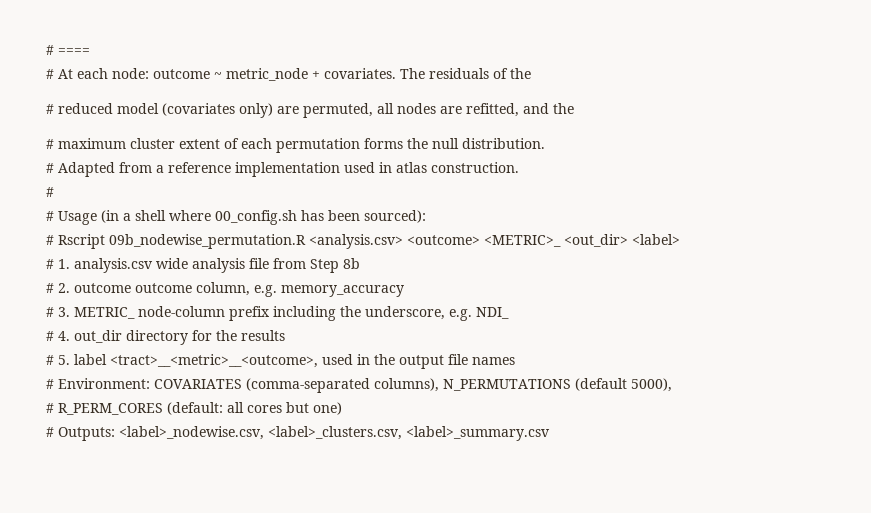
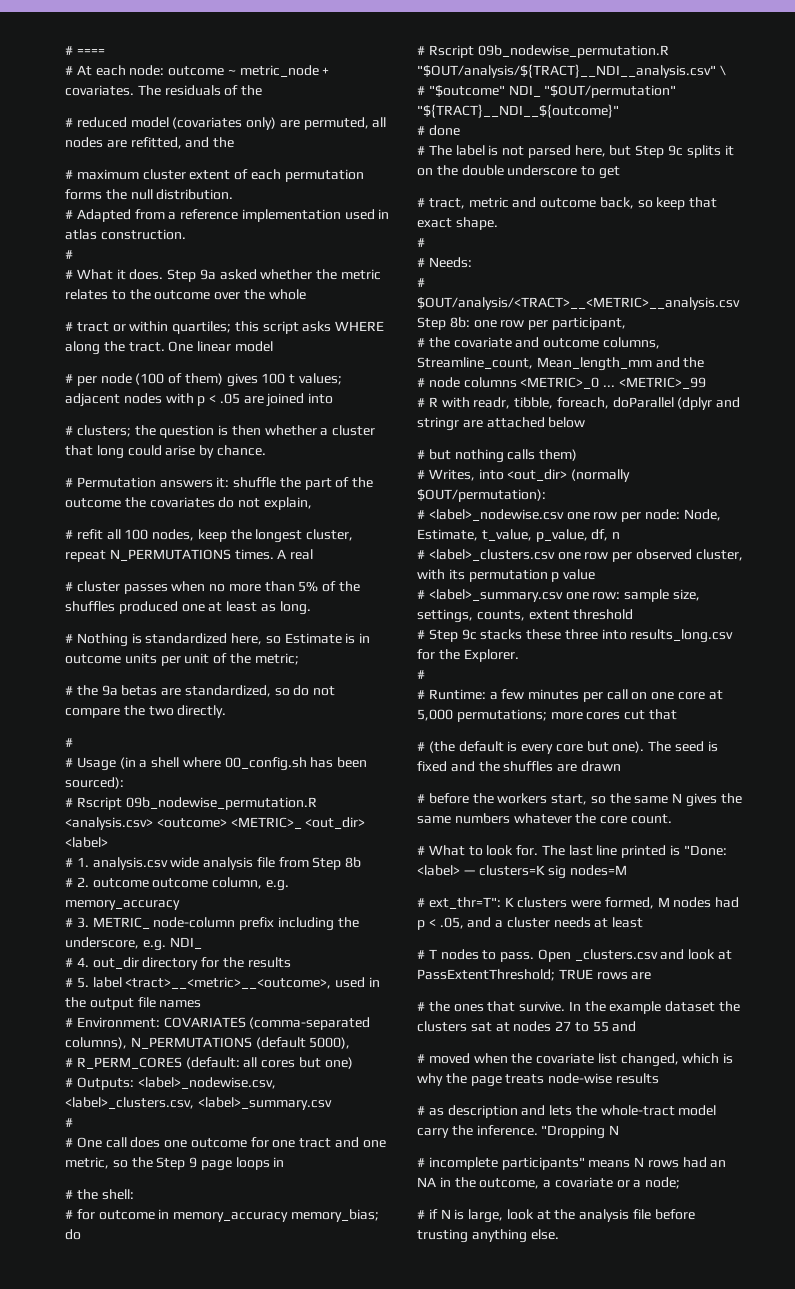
+ # What it does. Step 9a asked whether the metric relates to the outcome over the whole
+ # tract or within quartiles; this script asks WHERE along the tract. One linear model
+ # per node (100 of them) gives 100 t values; adjacent nodes with p < .05 are joined into
+ # clusters; the question is then whether a cluster that long could arise by chance.
+ # Permutation answers it: shuffle the part of the outcome the covariates do not explain,
+ # refit all 100 nodes, keep the longest cluster, repeat N_PERMUTATIONS times. A real
+ # cluster passes when no more than 5% of the shuffles produced one at least as long.
+ # Nothing is standardized here, so Estimate is in outcome units per unit of the metric;
+ # the 9a betas are standardized, so do not compare the two directly.
+ #
  # Outputs: <label>_nodewise.csv, <label>_clusters.csv, <label>_summary.csv
+ #
+ # One call does one outcome for one tract and one metric, so the Step 9 page loops in
+ # the shell:
+ # for outcome in memory_accuracy memory_bias; do
+ # Rscript 09b_nodewise_permutation.R "$OUT/analysis/${TRACT}__NDI__analysis.csv" \
+ # "$outcome" NDI_ "$OUT/permutation" "${TRACT}__NDI__${outcome}"
+ # done
+ # The label is not parsed here, but Step 9c splits it on the double underscore to get
+ # tract, metric and outcome back, so keep that exact shape.
+ #
+ # Needs:
+ # $OUT/analysis/<TRACT>__<METRIC>__analysis.csv Step 8b: one row per participant,
+ # the covariate and outcome columns, Streamline_count, Mean_length_mm and the
+ # node columns <METRIC>_0 ... <METRIC>_99
+ # R with readr, tibble, foreach, doParallel (dplyr and stringr are attached below
+ # but nothing calls them)
+ # Writes, into <out_dir> (normally $OUT/permutation):
+ # <label>_nodewise.csv one row per node: Node, Estimate, t_value, p_value, df, n
+ # <label>_clusters.csv one row per observed cluster, with its permutation p value
+ # <label>_summary.csv one row: sample size, settings, counts, extent threshold
+ # Step 9c stacks these three into results_long.csv for the Explorer.
+ #
+ # Runtime: a few minutes per call on one core at 5,000 permutations; more cores cut that
+ # (the default is every core but one). The seed is fixed and the shuffles are drawn
+ # before the workers start, so the same N gives the same numbers whatever the core count.
+ # What to look for. The last line printed is "Done: <label> — clusters=K sig nodes=M
+ # ext_thr=T": K clusters were formed, M nodes had p < .05, and a cluster needs at least
+ # T nodes to pass. Open _clusters.csv and look at PassExtentThreshold; TRUE rows are
+ # the ones that survive. In the example dataset the clusters sat at nodes 27 to 55 and
+ # moved when the covariate list changed, which is why the page treats node-wise results
+ # as description and lets the whole-tract model carry the inference. "Dropping N
+ # incomplete participants" means N rows had an NA in the outcome, a covariate or a node;
+ # if N is large, look at the analysis file before trusting anything else.

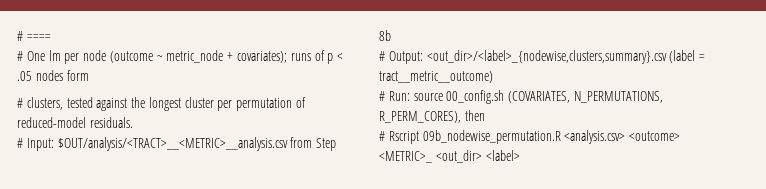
- # At each node: outcome ~ metric_node + covariates. The residuals of the
- # reduced model (covariates only) are permuted, all nodes are refitted, and the
- # maximum cluster extent of each permutation forms the null distribution.
- # Adapted from a reference implementation used in atlas construction.
- #
- # What it does. Step 9a asked whether the metric relates to the outcome over the whole
- # tract or within quartiles; this script asks WHERE along the tract. One linear model
- # per node (100 of them) gives 100 t values; adjacent nodes with p < .05 are joined into
- # clusters; the question is then whether a cluster that long could arise by chance.
- # Permutation answers it: shuffle the part of the outcome the covariates do not explain,
- # refit all 100 nodes, keep the longest cluster, repeat N_PERMUTATIONS times. A real
- # cluster passes when no more than 5% of the shuffles produced one at least as long.
- # Nothing is standardized here, so Estimate is in outcome units per unit of the metric;
- # the 9a betas are standardized, so do not compare the two directly.
- #
- # Usage (in a shell where 00_config.sh has been sourced):
+ # One lm per node (outcome ~ metric_node + covariates); runs of p < .05 nodes form
+ # clusters, tested against the longest cluster per permutation of reduced-model residuals.
+ # Input: $OUT/analysis/<TRACT>__<METRIC>__analysis.csv from Step 8b
+ # Output: <out_dir>/<label>_{nodewise,clusters,summary}.csv (label = tract__metric__outcome)
+ # Run: source 00_config.sh (COVARIATES, N_PERMUTATIONS, R_PERM_CORES), then
- # 1. analysis.csv wide analysis file from Step 8b
- # 2. outcome outcome column, e.g. memory_accuracy
- # 3. METRIC_ node-column prefix including the underscore, e.g. NDI_
- # 4. out_dir directory for the results
- # 5. label <tract>__<metric>__<outcome>, used in the output file names
- # Environment: COVARIATES (comma-separated columns), N_PERMUTATIONS (default 5000),
- # R_PERM_CORES (default: all cores but one)
- # Outputs: <label>_nodewise.csv, <label>_clusters.csv, <label>_summary.csv
- #
- # One call does one outcome for one tract and one metric, so the Step 9 page loops in
- # the shell:
- # for outcome in memory_accuracy memory_bias; do
- # Rscript 09b_nodewise_permutation.R "$OUT/analysis/${TRACT}__NDI__analysis.csv" \
- # "$outcome" NDI_ "$OUT/permutation" "${TRACT}__NDI__${outcome}"
- # done
- # The label is not parsed here, but Step 9c splits it on the double underscore to get
- # tract, metric and outcome back, so keep that exact shape.
- #
- # Needs:
- # $OUT/analysis/<TRACT>__<METRIC>__analysis.csv Step 8b: one row per participant,
- # the covariate and outcome columns, Streamline_count, Mean_length_mm and the
- # node columns <METRIC>_0 ... <METRIC>_99
- # R with readr, tibble, foreach, doParallel (dplyr and stringr are attached below
- # but nothing calls them)
- # Writes, into <out_dir> (normally $OUT/permutation):
- # <label>_nodewise.csv one row per node: Node, Estimate, t_value, p_value, df, n
- # <label>_clusters.csv one row per observed cluster, with its permutation p value
- # <label>_summary.csv one row: sample size, settings, counts, extent threshold
- # Step 9c stacks these three into results_long.csv for the Explorer.
- #
- # Runtime: a few minutes per call on one core at 5,000 permutations; more cores cut that
- # (the default is every core but one). The seed is fixed and the shuffles are drawn
- # before the workers start, so the same N gives the same numbers whatever the core count.
- # What to look for. The last line printed is "Done: <label> — clusters=K sig nodes=M
- # ext_thr=T": K clusters were formed, M nodes had p < .05, and a cluster needs at least
- # T nodes to pass. Open _clusters.csv and look at PassExtentThreshold; TRUE rows are
- # the ones that survive. In the example dataset the clusters sat at nodes 27 to 55 and
- # moved when the covariate list changed, which is why the page treats node-wise results
- # as description and lets the whole-tract model carry the inference. "Dropping N
- # incomplete participants" means N rows had an NA in the outcome, a covariate or a node;
- # if N is large, look at the analysis file before trusting anything else.

